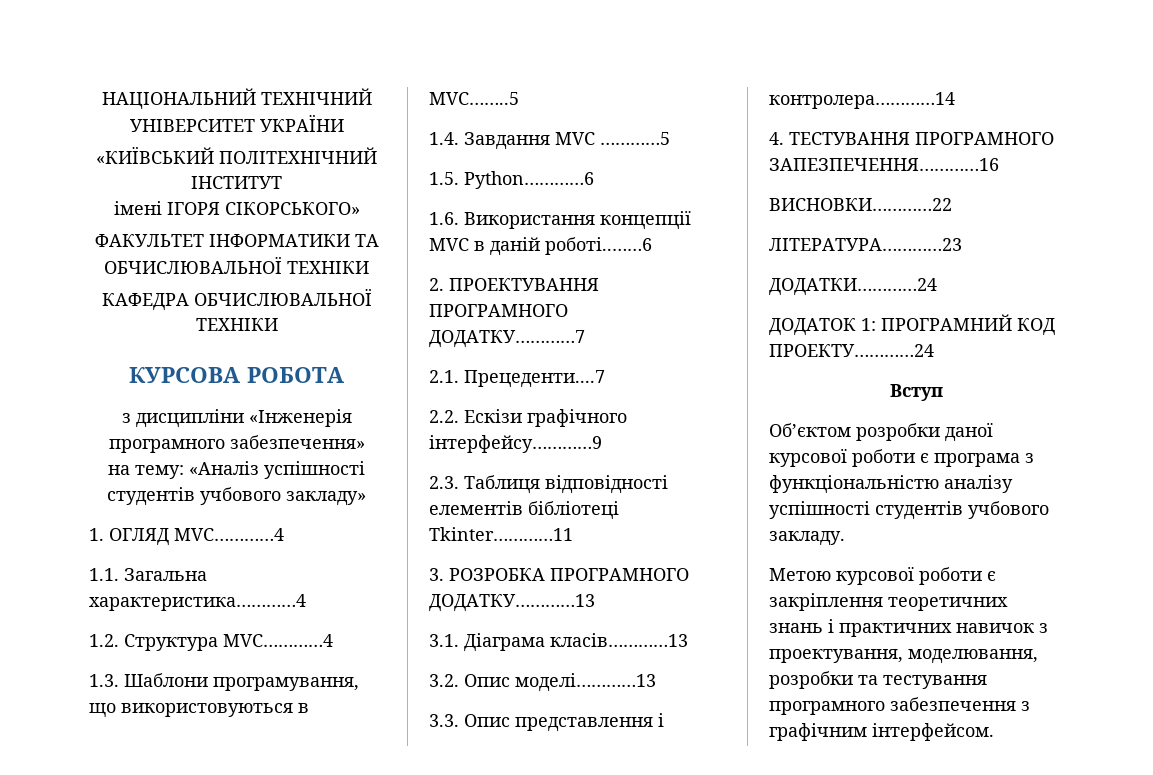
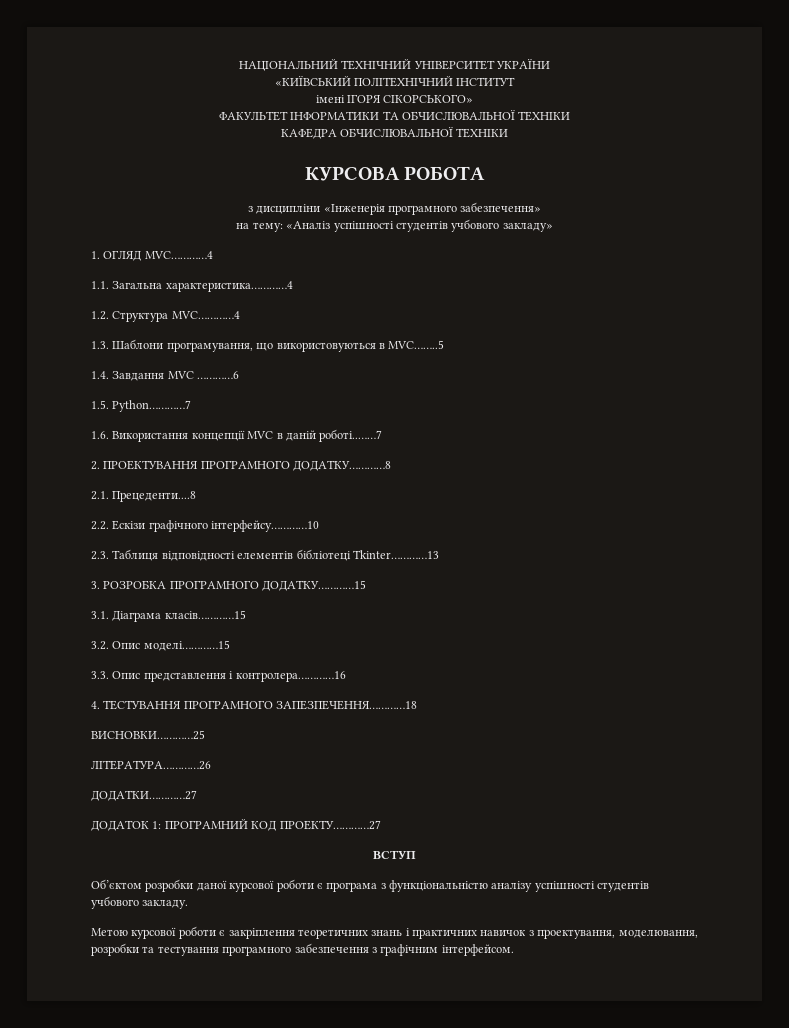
- 1.4. Завдання MVC …………5
+ 1.4. Завдання MVC …………6
- 1.5. Python…………6
+ 1.5. Python…………7
- 1.6. Використання концепції MVC в даній роботі..……6
+ 1.6. Використання концепції MVC в даній роботі..……7
- 2. ПРОЕКТУВАННЯ ПРОГРАМНОГО ДОДАТКУ…………7
+ 2. ПРОЕКТУВАННЯ ПРОГРАМНОГО ДОДАТКУ…………8
- 2.1. Прецеденти....7
+ 2.1. Прецеденти....8
- 2.2. Ескізи графічного інтерфейсу…………9
+ 2.2. Ескізи графічного інтерфейсу…………10
- 2.3. Таблиця відповідності елементів бібліотеці Tkinter…………11
+ 2.3. Таблиця відповідності елементів бібліотеці Tkinter…………13
- 3. РОЗРОБКА ПРОГРАМНОГО ДОДАТКУ…………13
+ 3. РОЗРОБКА ПРОГРАМНОГО ДОДАТКУ…………15
- 3.1. Діаграма класів…………13
+ 3.1. Діаграма класів…………15
- 3.2. Опис моделі…………13
+ 3.2. Опис моделі…………15
- 3.3. Опис представлення і контролера…………14
+ 3.3. Опис представлення і контролера…………16
- 4. ТЕСТУВАННЯ ПРОГРАМНОГО ЗАПЕЗПЕЧЕННЯ…………16
- ВИСНОВКИ…………22
- ЛІТЕРАТУРА…………23
- ДОДАТКИ…………24
+ 4. ТЕСТУВАННЯ ПРОГРАМНОГО ЗАПЕЗПЕЧЕННЯ…………18
+ ВИСНОВКИ…………25
+ ЛІТЕРАТУРА…………26
+ ДОДАТКИ…………27
- ДОДАТОК 1: ПРОГРАМНИЙ КОД ПРОЕКТУ…………24
- Вступ
+ ДОДАТОК 1: ПРОГРАМНИЙ КОД ПРОЕКТУ…………27
+ ВСТУП

